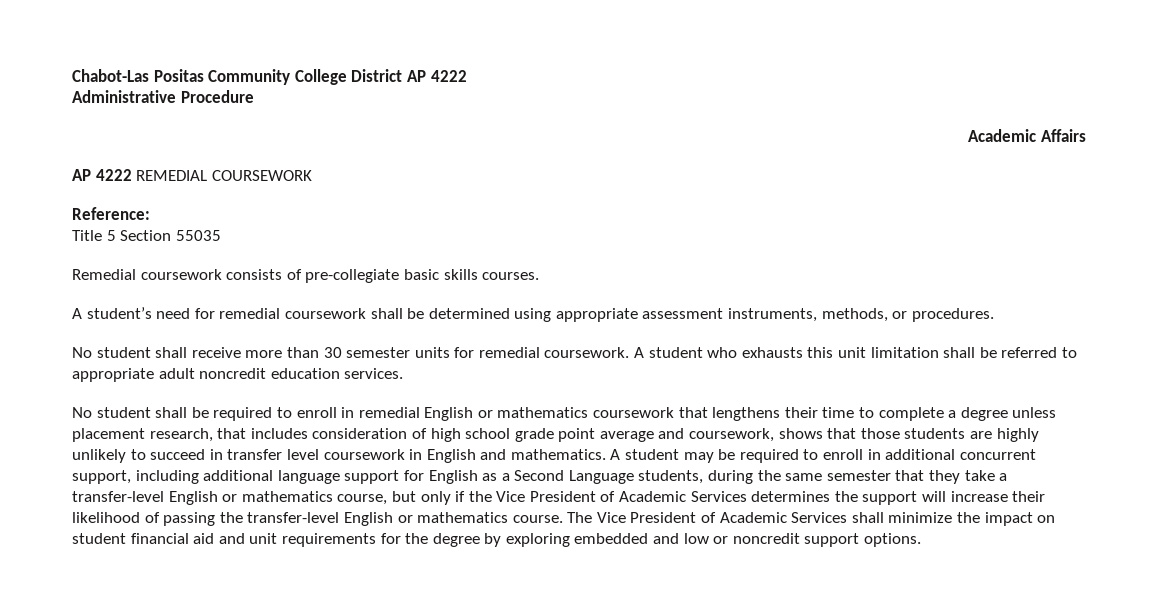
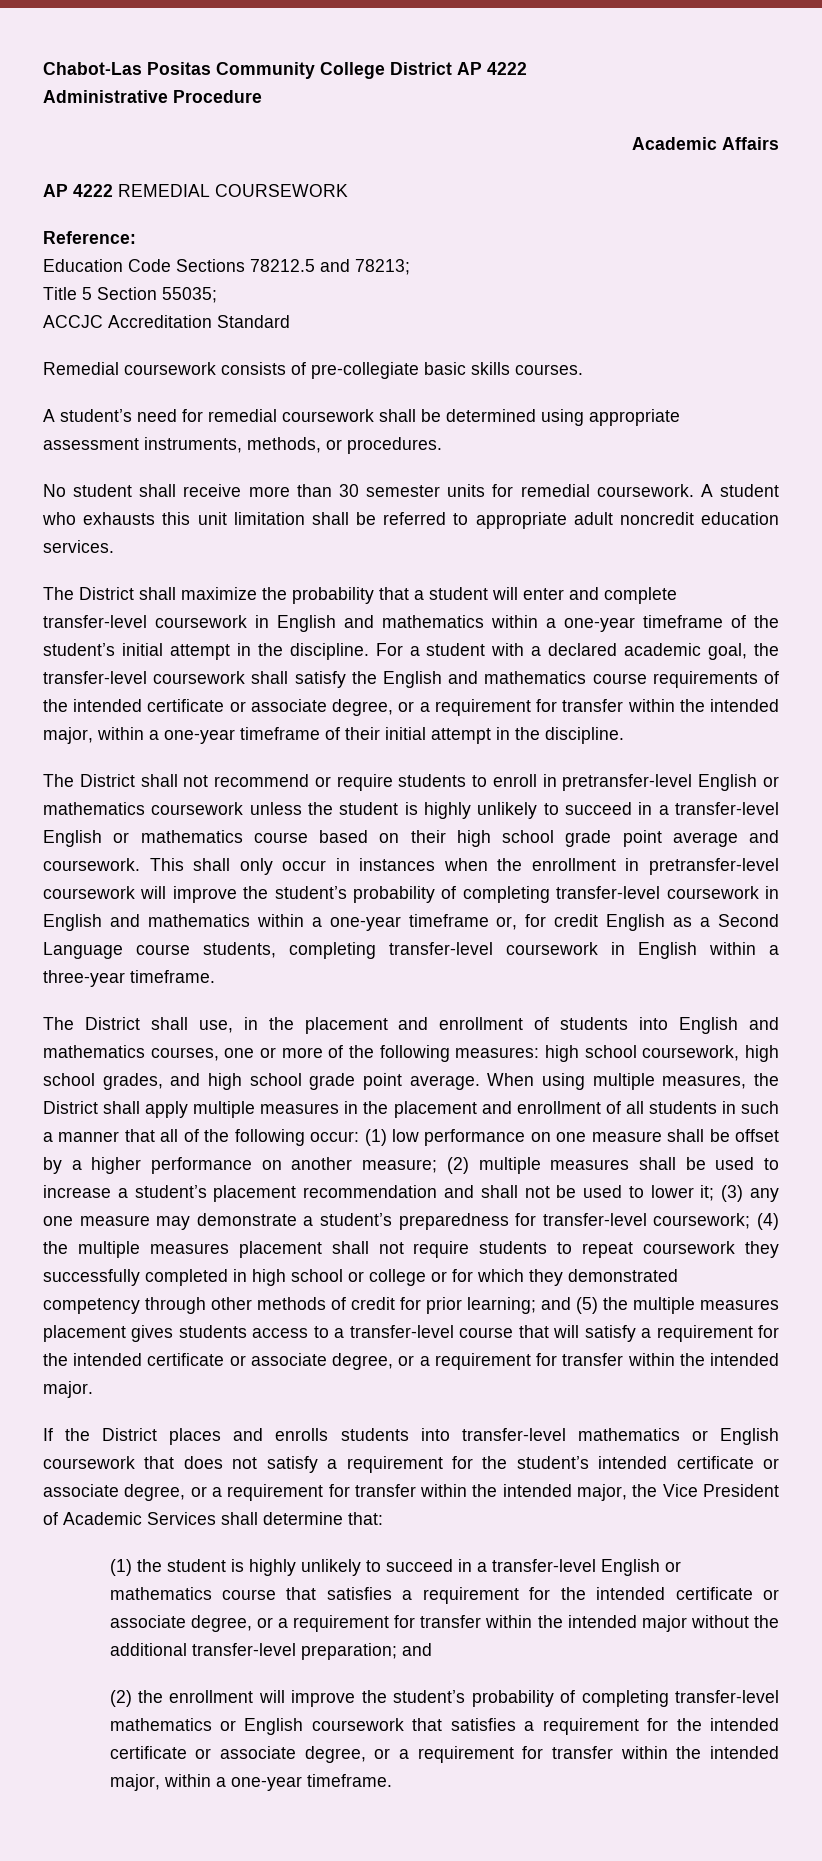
+ Education Code Sections 78212.5 and 78213;
- Title 5 Section 55035
+ Title 5 Section 55035;
+ ACCJC Accreditation Standard
- No student shall be required to enroll in remedial English or mathematics coursework that lengthens their time to complete a degree unless placement research, that includes consideration of high school grade point average and coursework, shows that those students are highly unlikely to succeed in transfer level coursework in English and mathematics. A student may be required to enroll in additional concurrent support, including additional language support for English as a Second Language students, during the same semester that they take a transfer-level English or mathematics course, but only if the Vice President of Academic Services determines the support will increase their likelihood of passing the transfer-level English or mathematics course. The Vice President of Academic Services shall minimize the impact on student financial aid and unit requirements for the degree by exploring embedded and low or noncredit support options.
+ The District shall maximize the probability that a student will enter and complete transfer-level coursework in English and mathematics within a one-year timeframe of the student’s initial attempt in the discipline. For a student with a declared academic goal, the transfer-level coursework shall satisfy the English and mathematics course requirements of the intended certificate or associate degree, or a requirement for transfer within the intended major, within a one-year timeframe of their initial attempt in the discipline.
+ The District shall not recommend or require students to enroll in pretransfer-level English or mathematics coursework unless the student is highly unlikely to succeed in a transfer-level English or mathematics course based on their high school grade point average and coursework. This shall only occur in instances when the enrollment in pretransfer-level coursework will improve the student’s probability of completing transfer-level coursework in English and mathematics within a one-year timeframe or, for credit English as a Second Language course students, completing transfer-level coursework in English within a three-year timeframe.
+ The District shall use, in the placement and enrollment of students into English and mathematics courses, one or more of the following measures: high school coursework, high school grades, and high school grade point average. When using multiple measures, the District shall apply multiple measures in the placement and enrollment of all students in such a manner that all of the following occur: (1) low performance on one measure shall be offset by a higher performance on another measure; (2) multiple measures shall be used to increase a student’s placement recommendation and shall not be used to lower it; (3) any one measure may demonstrate a student’s preparedness for transfer-level coursework; (4) the multiple measures placement shall not require students to repeat coursework they successfully completed in high school or college or for which they demonstrated competency through other methods of credit for prior learning; and (5) the multiple measures placement gives students access to a transfer-level course that will satisfy a requirement for the intended certificate or associate degree, or a requirement for transfer within the intended major.
+ If the District places and enrolls students into transfer-level mathematics or English coursework that does not satisfy a requirement for the student’s intended certificate or associate degree, or a requirement for transfer within the intended major, the Vice President of Academic Services shall determine that:
+ (1) the student is highly unlikely to succeed in a transfer-level English or mathematics course that satisfies a requirement for the intended certificate or associate degree, or a requirement for transfer within the intended major without the additional transfer-level preparation; and
+ (2) the enrollment will improve the student’s probability of completing transfer-level mathematics or English coursework that satisfies a requirement for the intended certificate or associate degree, or a requirement for transfer within the intended major, within a one-year timeframe.

